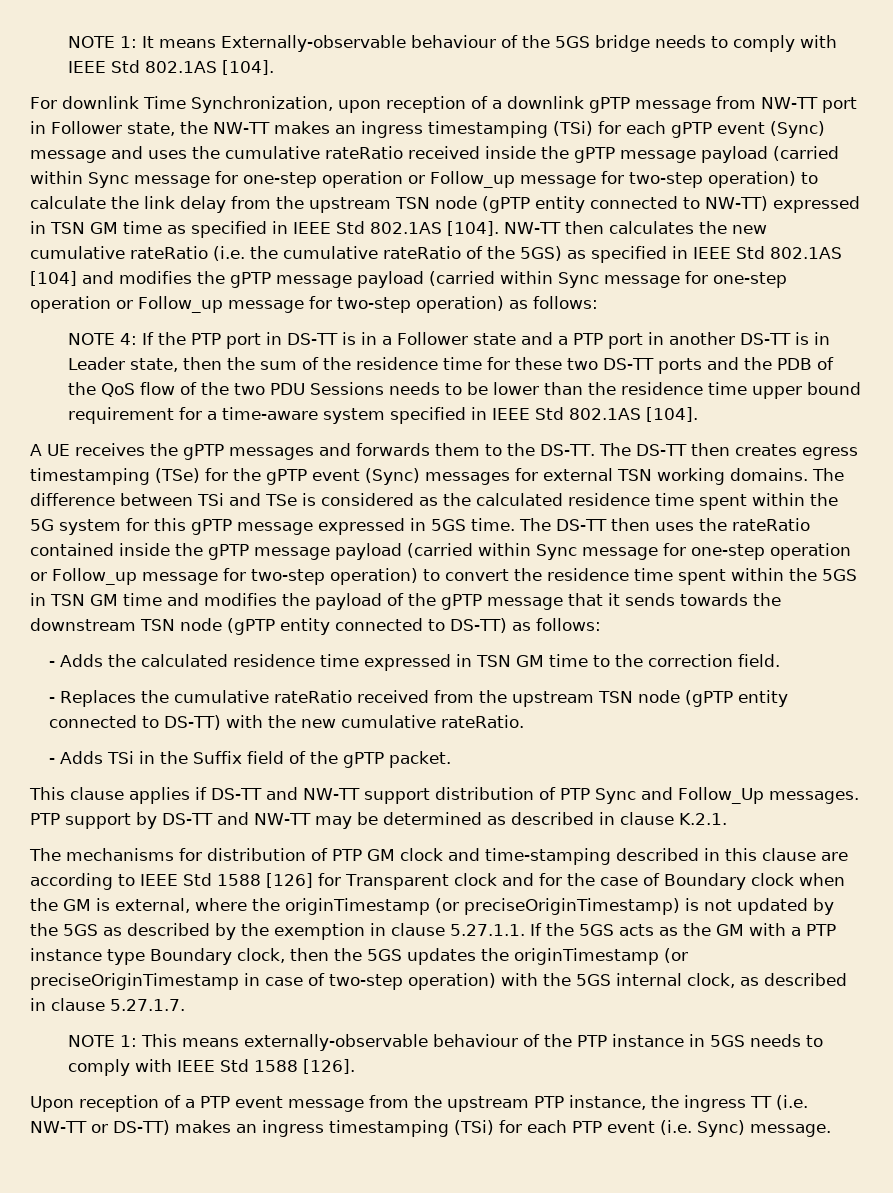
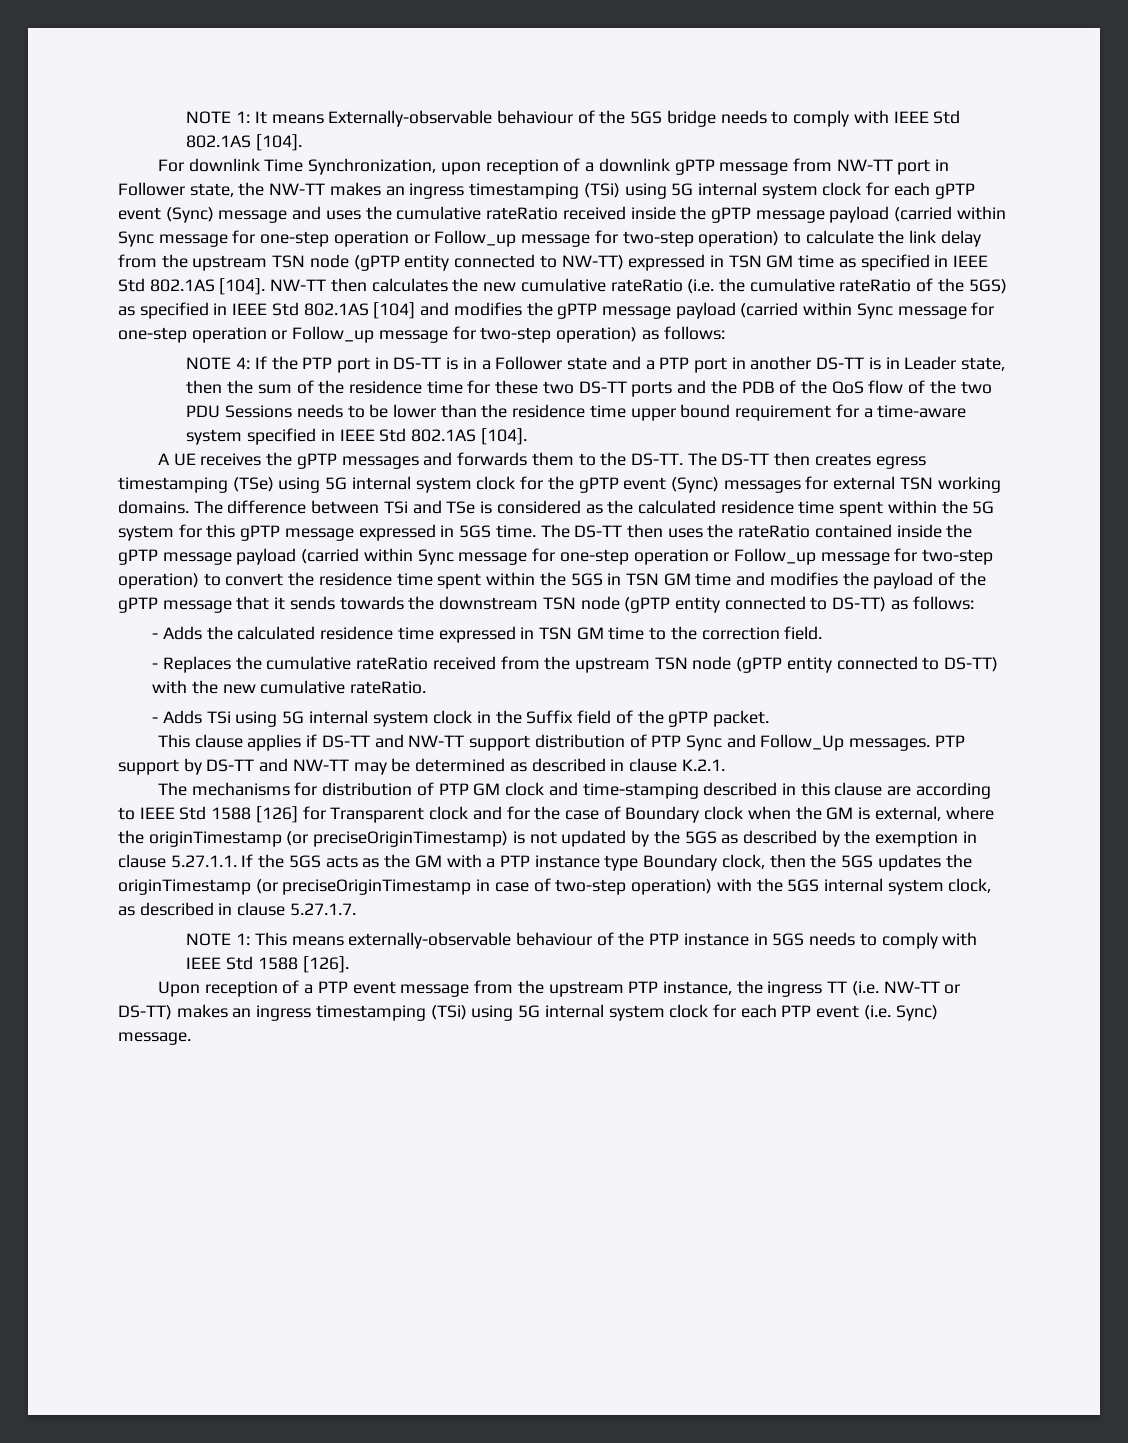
- For downlink Time Synchronization, upon reception of a downlink gPTP message from NW-TT port in Follower state, the NW-TT makes an ingress timestamping (TSi) for each gPTP event (Sync) message and uses the cumulative rateRatio received inside the gPTP message payload (carried within Sync message for one-step operation or Follow_up message for two-step operation) to calculate the link delay from the upstream TSN node (gPTP entity connected to NW-TT) expressed in TSN GM time as specified in IEEE Std 802.1AS [104].
+ For downlink Time Synchronization, upon reception of a downlink gPTP message from NW-TT port in Follower state, the NW-TT makes an ingress timestamping (TSi) using 5G internal system clock for each gPTP event (Sync) message and uses the cumulative rateRatio received inside the gPTP message payload (carried within Sync message for one-step operation or Follow_up message for two-step operation) to calculate the link delay from the upstream TSN node (gPTP entity connected to NW-TT) expressed in TSN GM time as specified in IEEE Std 802.1AS [104].
- The DS-TT then creates egress timestamping (TSe) for the gPTP event (Sync) messages for external TSN working domains.
+ The DS-TT then creates egress timestamping (TSe) using 5G internal system clock for the gPTP event (Sync) messages for external TSN working domains.
- - Adds TSi in the Suffix field of the gPTP packet.
+ - Adds TSi using 5G internal system clock in the Suffix field of the gPTP packet.
- The mechanisms for distribution of PTP GM clock and time-stamping described in this clause are according to IEEE Std 1588 [126] for Transparent clock and for the case of Boundary clock when the GM is external, where the originTimestamp (or preciseOriginTimestamp) is not updated by the 5GS as described by the exemption in clause 5.27.1.1. If the 5GS acts as the GM with a PTP instance type Boundary clock, then the 5GS updates the originTimestamp (or preciseOriginTimestamp in case of two-step operation) with the 5GS internal clock, as described in clause 5.27.1.7.
+ The mechanisms for distribution of PTP GM clock and time-stamping described in this clause are according to IEEE Std 1588 [126] for Transparent clock and for the case of Boundary clock when the GM is external, where the originTimestamp (or preciseOriginTimestamp) is not updated by the 5GS as described by the exemption in clause 5.27.1.1. If the 5GS acts as the GM with a PTP instance type Boundary clock, then the 5GS updates the originTimestamp (or preciseOriginTimestamp in case of two-step operation) with the 5GS internal system clock, as described in clause 5.27.1.7.
- Upon reception of a PTP event message from the upstream PTP instance, the ingress TT (i.e. NW-TT or DS-TT) makes an ingress timestamping (TSi) for each PTP event (i.e. Sync) message.
+ Upon reception of a PTP event message from the upstream PTP instance, the ingress TT (i.e. NW-TT or DS-TT) makes an ingress timestamping (TSi) using 5G internal system clock for each PTP event (i.e. Sync) message.

